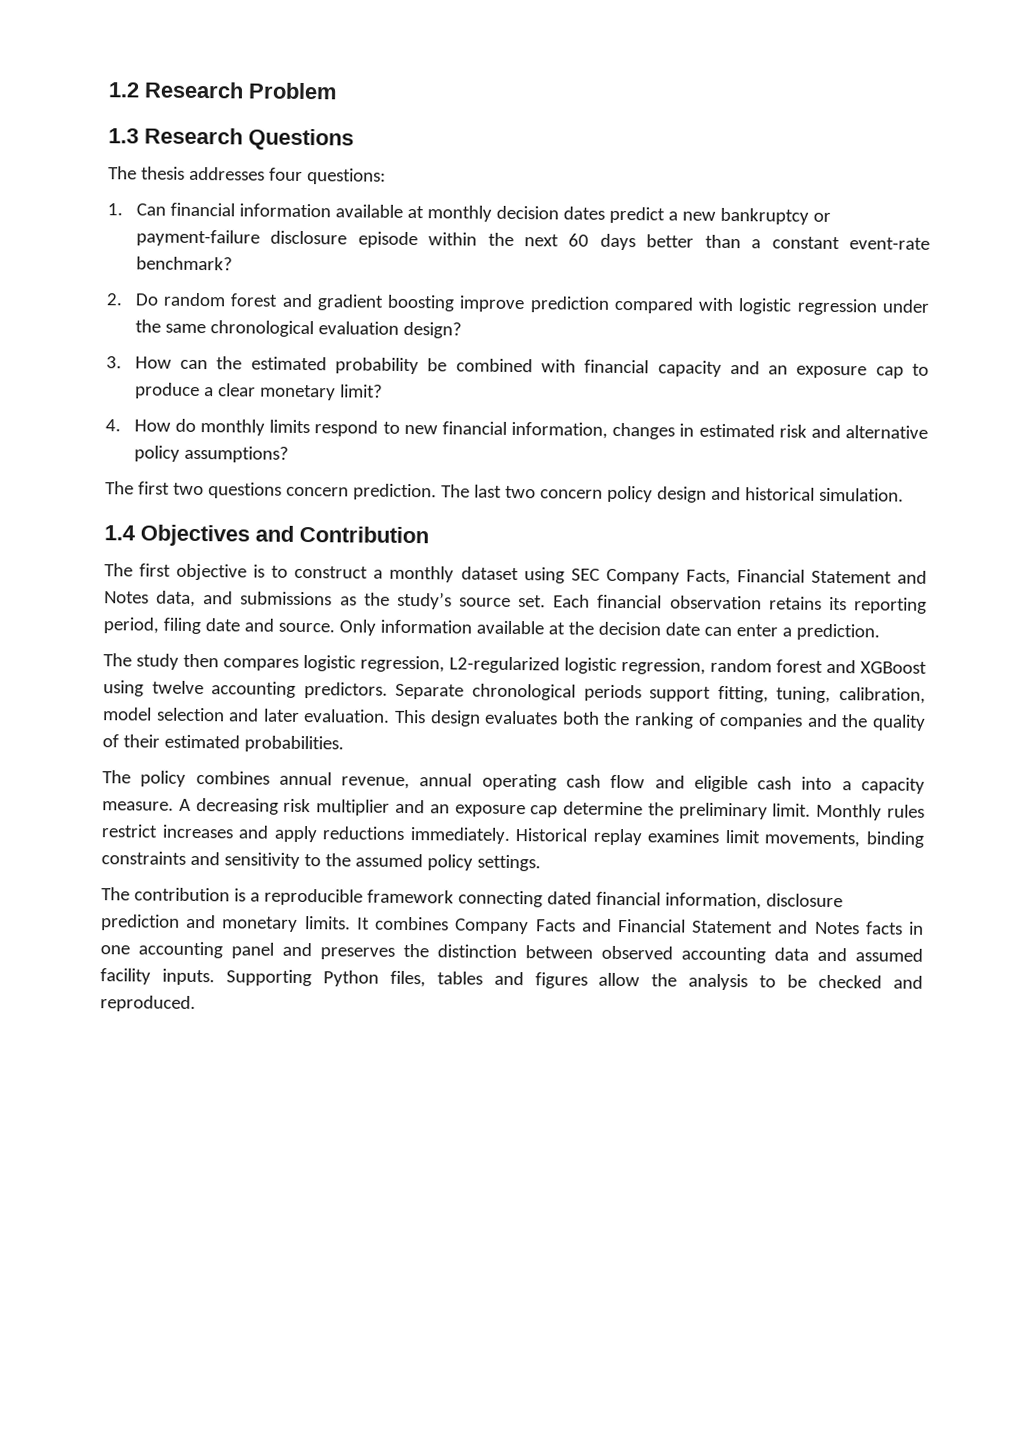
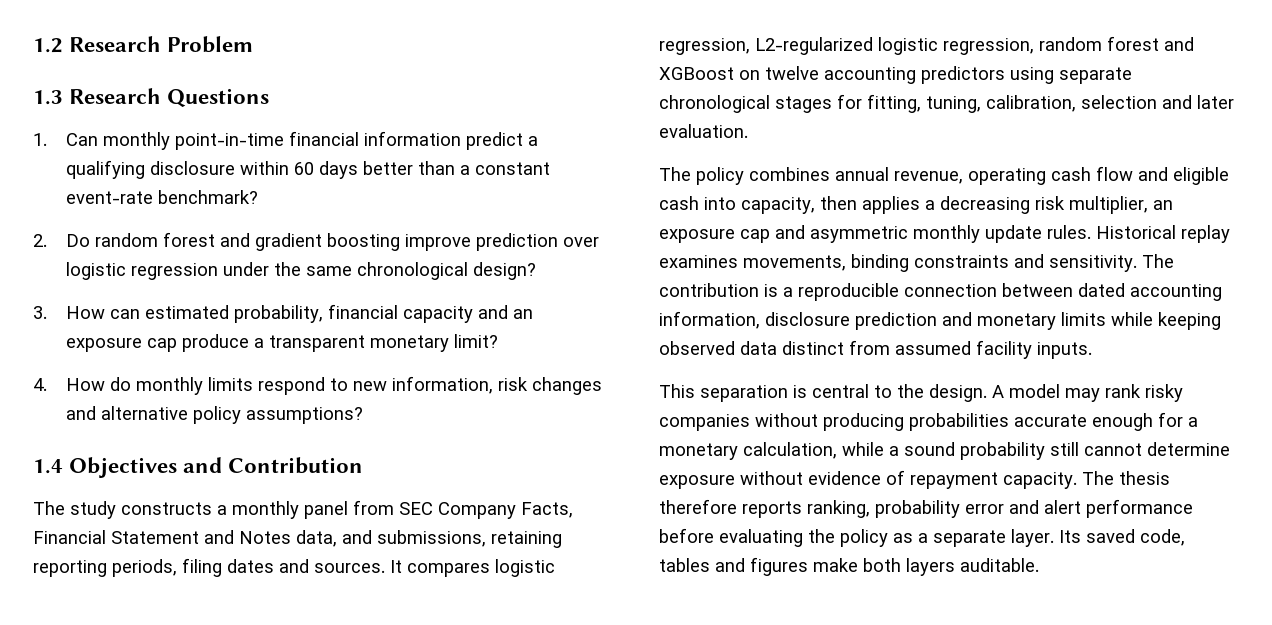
- The thesis addresses four questions:
- 1. Can financial information available at monthly decision dates predict a new bankruptcy or payment-failure disclosure episode within the next 60 days better than a constant event-rate benchmark?
+ 1. Can monthly point-in-time financial information predict a qualifying disclosure within 60 days better than a constant event-rate benchmark?
- 2. Do random forest and gradient boosting improve prediction compared with logistic regression under the same chronological evaluation design?
+ 2. Do random forest and gradient boosting improve prediction over logistic regression under the same chronological design?
- 3. How can the estimated probability be combined with financial capacity and an exposure cap to produce a clear monetary limit?
+ 3. How can estimated probability, financial capacity and an exposure cap produce a transparent monetary limit?
- 4. How do monthly limits respond to new financial information, changes in estimated risk and alternative policy assumptions?
- The first two questions concern prediction. The last two concern policy design and historical simulation.
+ 4. How do monthly limits respond to new information, risk changes and alternative policy assumptions?
- The first objective is to construct a monthly dataset using SEC Company Facts, Financial Statement and Notes data, and submissions as the study’s source set. Each financial observation retains its reporting period, filing date and source. Only information available at the decision date can enter a prediction.
- The study then compares logistic regression, L2-regularized logistic regression, random forest and XGBoost using twelve accounting predictors. Separate chronological periods support fitting, tuning, calibration, model selection and later evaluation. This design evaluates both the ranking of companies and the quality of their estimated probabilities.
+ The study constructs a monthly panel from SEC Company Facts, Financial Statement and Notes data, and submissions, retaining reporting periods, filing dates and sources. It compares logistic regression, L2-regularized logistic regression, random forest and XGBoost on twelve accounting predictors using separate chronological stages for fitting, tuning, calibration, selection and later evaluation.
- The policy combines annual revenue, annual operating cash flow and eligible cash into a capacity measure. A decreasing risk multiplier and an exposure cap determine the preliminary limit. Monthly rules restrict increases and apply reductions immediately.
+ The policy combines annual revenue, operating cash flow and eligible cash into capacity, then applies a decreasing risk multiplier, an exposure cap and asymmetric monthly update rules.
- Historical replay examines limit movements, binding constraints and sensitivity to the assumed policy settings.
- The contribution is a reproducible framework connecting dated financial information, disclosure prediction and monetary limits. It combines Company Facts and Financial Statement and Notes facts in one accounting panel and preserves the distinction between observed accounting data and assumed facility inputs. Supporting Python files, tables and figures allow the analysis to be checked and reproduced.
+ Historical replay examines movements, binding constraints and sensitivity. The contribution is a reproducible connection between dated accounting information, disclosure prediction and monetary limits while keeping observed data distinct from assumed facility inputs.
+ This separation is central to the design. A model may rank risky companies without producing probabilities accurate enough for a monetary calculation, while a sound probability still cannot determine exposure without evidence of repayment capacity. The thesis therefore reports ranking, probability error and alert performance before evaluating the policy as a separate layer. Its saved code, tables and figures make both layers auditable.

